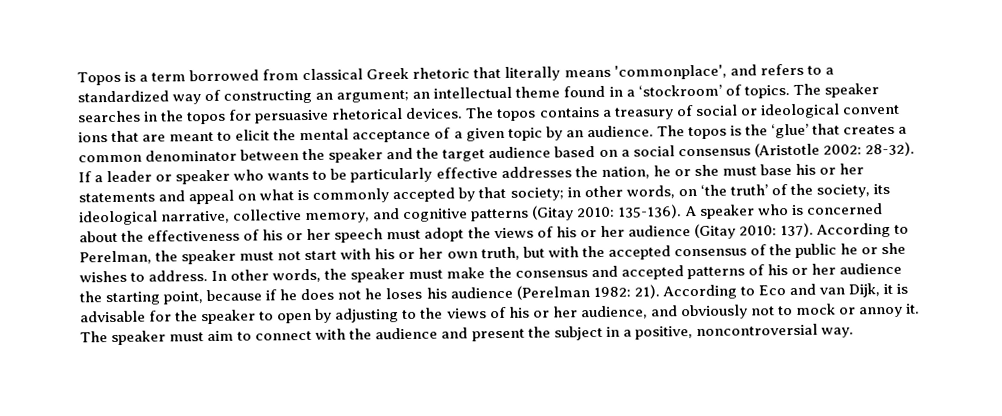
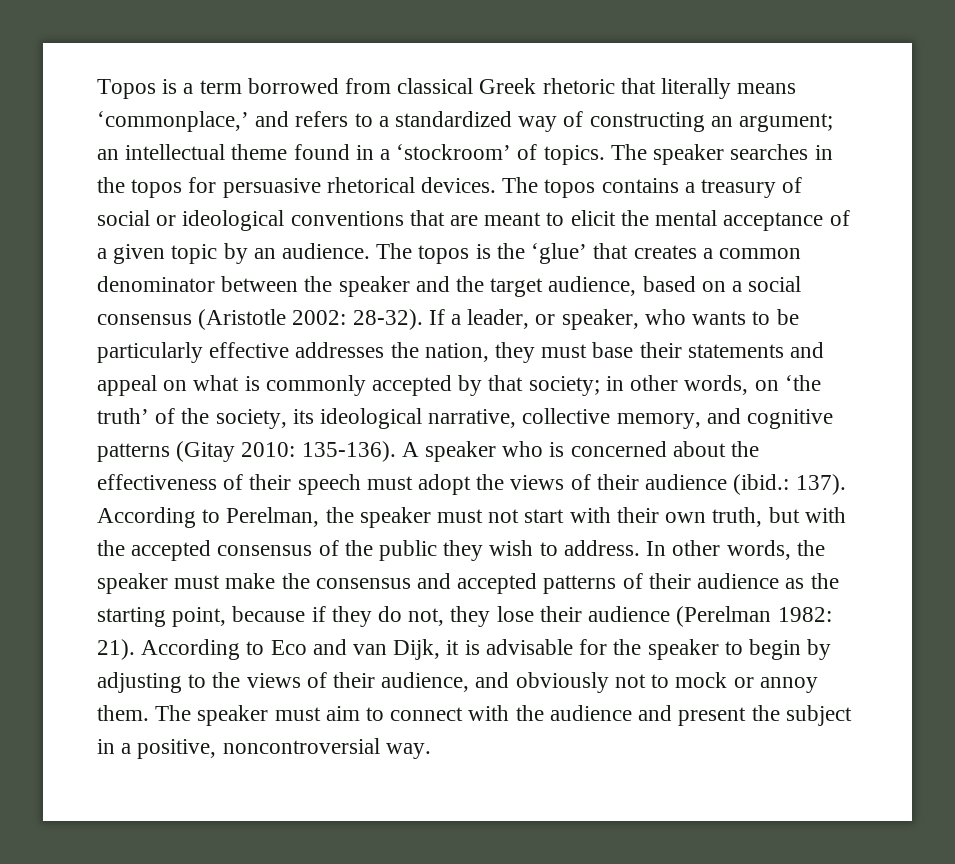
- Topos is a term borrowed from classical Greek rhetoric that literally means 'commonplace', and refers to a standardized way of constructing an argument; an intellectual theme found in a ‘stockroom’ of topics.
+ Topos is a term borrowed from classical Greek rhetoric that literally means ‘commonplace,’ and refers to a standardized way of constructing an argument; an intellectual theme found in a ‘stockroom’ of topics.
- The topos contains a treasury of social or ideological convent ions that are meant to elicit the mental acceptance of a given topic by an audience.
+ The topos contains a treasury of social or ideological conventions that are meant to elicit the mental acceptance of a given topic by an audience.
- The topos is the ‘glue’ that creates a common denominator between the speaker and the target audience based on a social consensus (Aristotle 2002: 28-32).
+ The topos is the ‘glue’ that creates a common denominator between the speaker and the target audience, based on a social consensus (Aristotle 2002: 28-32).
- If a leader or speaker who wants to be particularly effective addresses the nation, he or she must base his or her statements and appeal on what is commonly accepted by that society; in other words, on ‘the truth’ of the society, its ideological narrative, collective memory, and cognitive patterns (Gitay 2010: 135-136).
+ If a leader, or speaker, who wants to be particularly effective addresses the nation, they must base their statements and appeal on what is commonly accepted by that society; in other words, on ‘the truth’ of the society, its ideological narrative, collective memory, and cognitive patterns (Gitay 2010: 135-136).
- A speaker who is concerned about the effectiveness of his or her speech must adopt the views of his or her audience (Gitay 2010: 137).
+ A speaker who is concerned about the effectiveness of their speech must adopt the views of their audience (ibid.: 137).
- According to Perelman, the speaker must not start with his or her own truth, but with the accepted consensus of the public he or she wishes to address.
+ According to Perelman, the speaker must not start with their own truth, but with the accepted consensus of the public they wish to address.
- In other words, the speaker must make the consensus and accepted patterns of his or her audience the starting point, because if he does not he loses his audience (Perelman 1982: 21).
+ In other words, the speaker must make the consensus and accepted patterns of their audience as the starting point, because if they do not, they lose their audience (Perelman 1982: 21).
- According to Eco and van Dijk, it is advisable for the speaker to open by adjusting to the views of his or her audience, and obviously not to mock or annoy it.
+ According to Eco and van Dijk, it is advisable for the speaker to begin by adjusting to the views of their audience, and obviously not to mock or annoy them.

